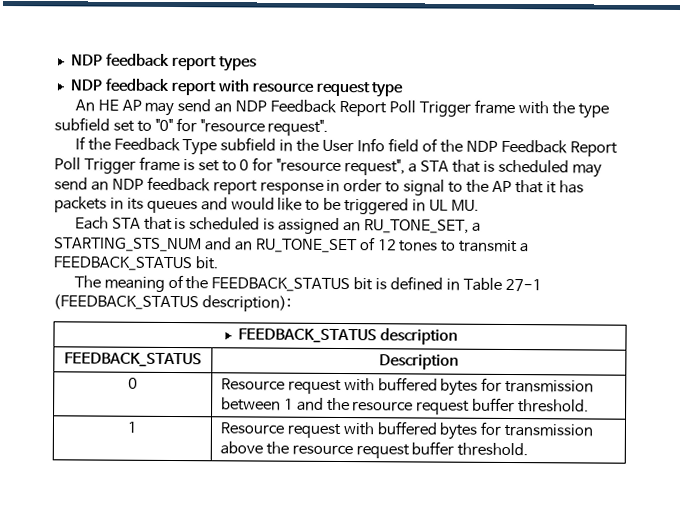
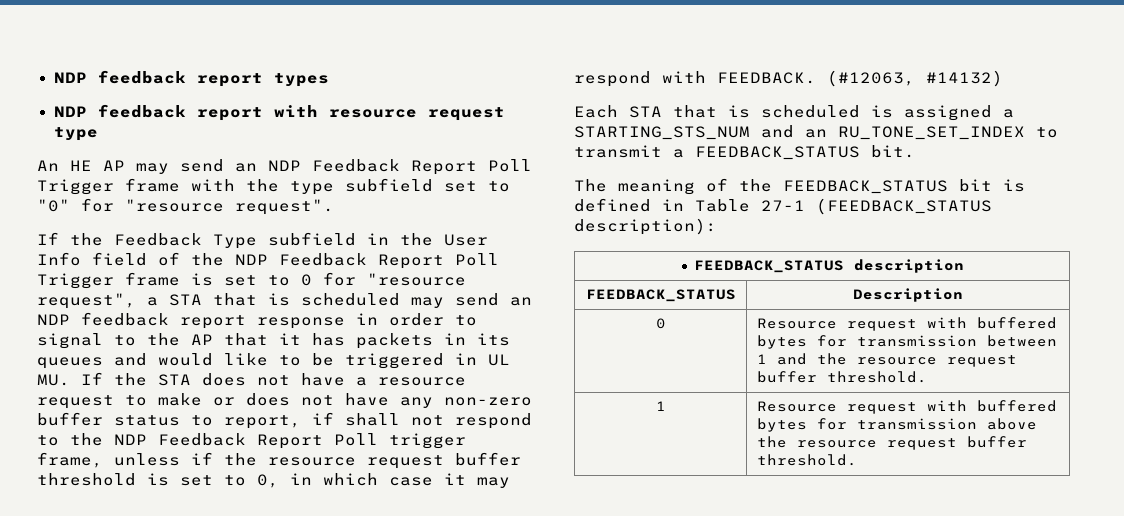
- If the Feedback Type subfield in the User Info field of the NDP Feedback Report Poll Trigger frame is set to 0 for "resource request", a STA that is scheduled may send an NDP feedback report response in order to signal to the AP that it has packets in its queues and would like to be triggered in UL MU.
+ If the Feedback Type subfield in the User Info field of the NDP Feedback Report Poll Trigger frame is set to 0 for "resource request", a STA that is scheduled may send an NDP feedback report response in order to signal to the AP that it has packets in its queues and would like to be triggered in UL MU. If the STA does not have a resource request to make or does not have any non-zero buffer status to report, if shall not respond to the NDP Feedback Report Poll trigger frame, unless if the resource request buffer threshold is set to 0, in which case it may respond with FEEDBACK. (#12063, #14132)
- Each STA that is scheduled is assigned an RU_TONE_SET, a STARTING_STS_NUM and an RU_TONE_SET of 12 tones to transmit a FEEDBACK_STATUS bit.
+ Each STA that is scheduled is assigned a STARTING_STS_NUM and an RU_TONE_SET_INDEX to transmit a FEEDBACK_STATUS bit.

